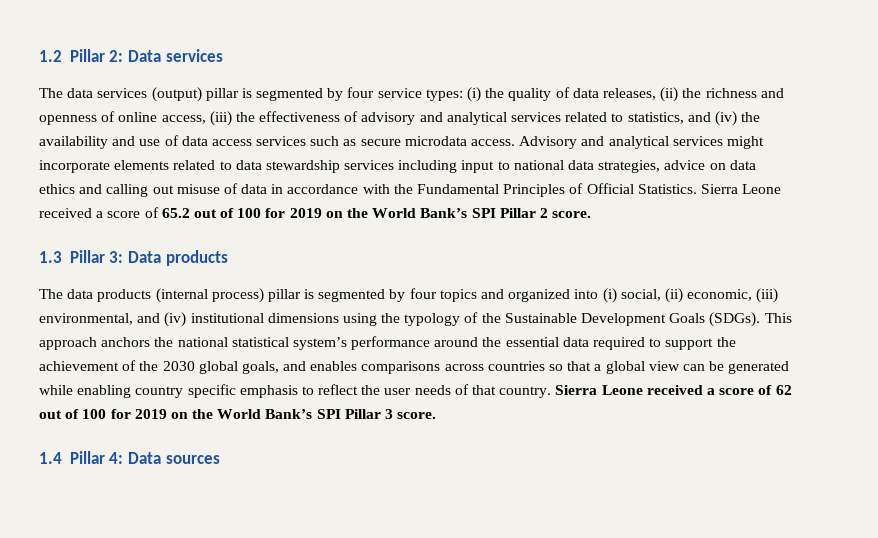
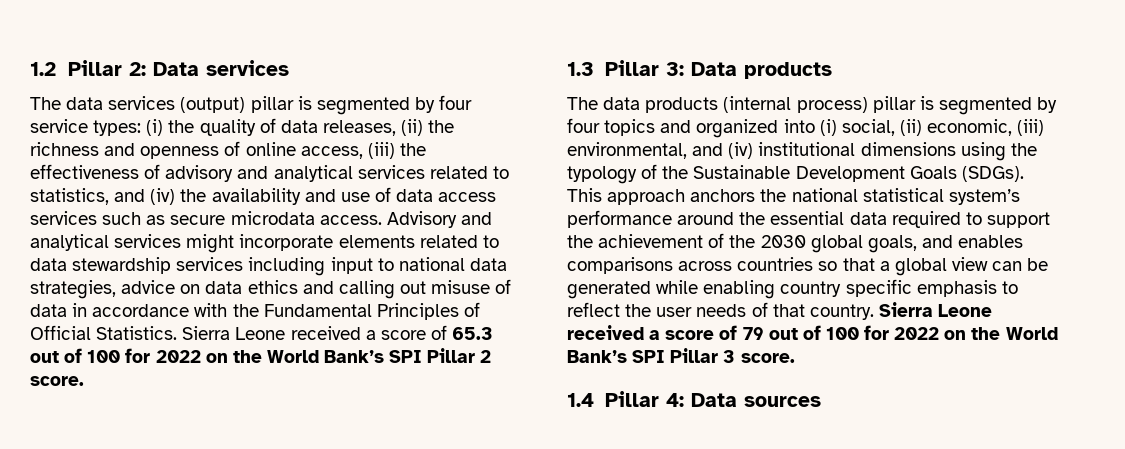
- Sierra Leone received a score of 65.2 out of 100 for 2019 on the World Bank’s SPI Pillar 2 score.
+ Sierra Leone received a score of 65.3 out of 100 for 2022 on the World Bank’s SPI Pillar 2 score.
- Sierra Leone received a score of 62 out of 100 for 2019 on the World Bank’s SPI Pillar 3 score.
+ Sierra Leone received a score of 79 out of 100 for 2022 on the World Bank’s SPI Pillar 3 score.

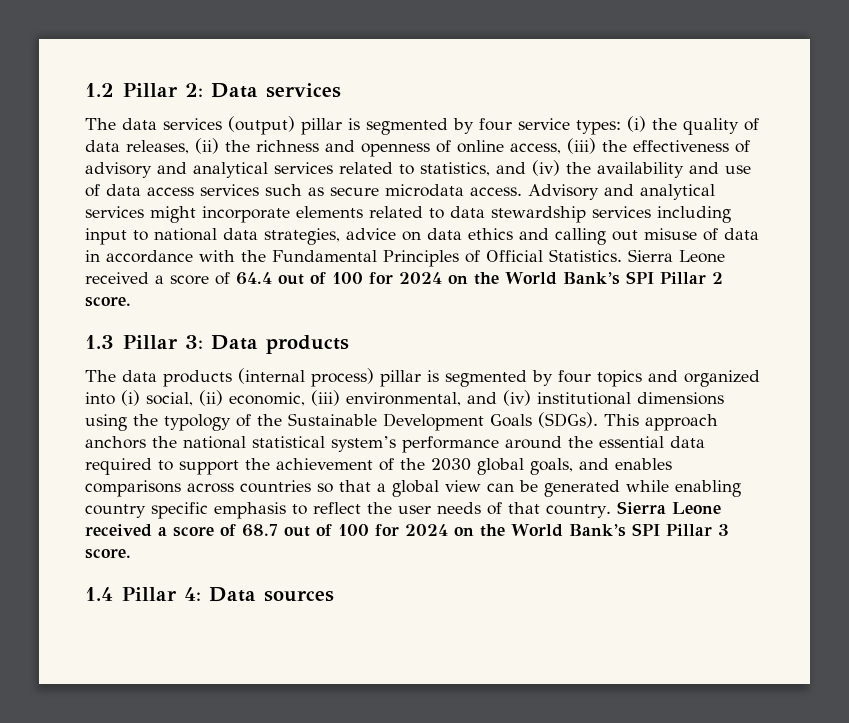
- Sierra Leone received a score of 65.3 out of 100 for 2022 on the World Bank’s SPI Pillar 2 score.
+ Sierra Leone received a score of 64.4 out of 100 for 2024 on the World Bank’s SPI Pillar 2 score.
- Sierra Leone received a score of 79 out of 100 for 2022 on the World Bank’s SPI Pillar 3 score.
+ Sierra Leone received a score of 68.7 out of 100 for 2024 on the World Bank’s SPI Pillar 3 score.

